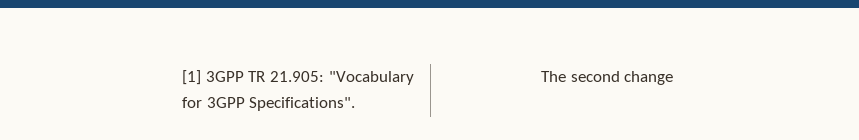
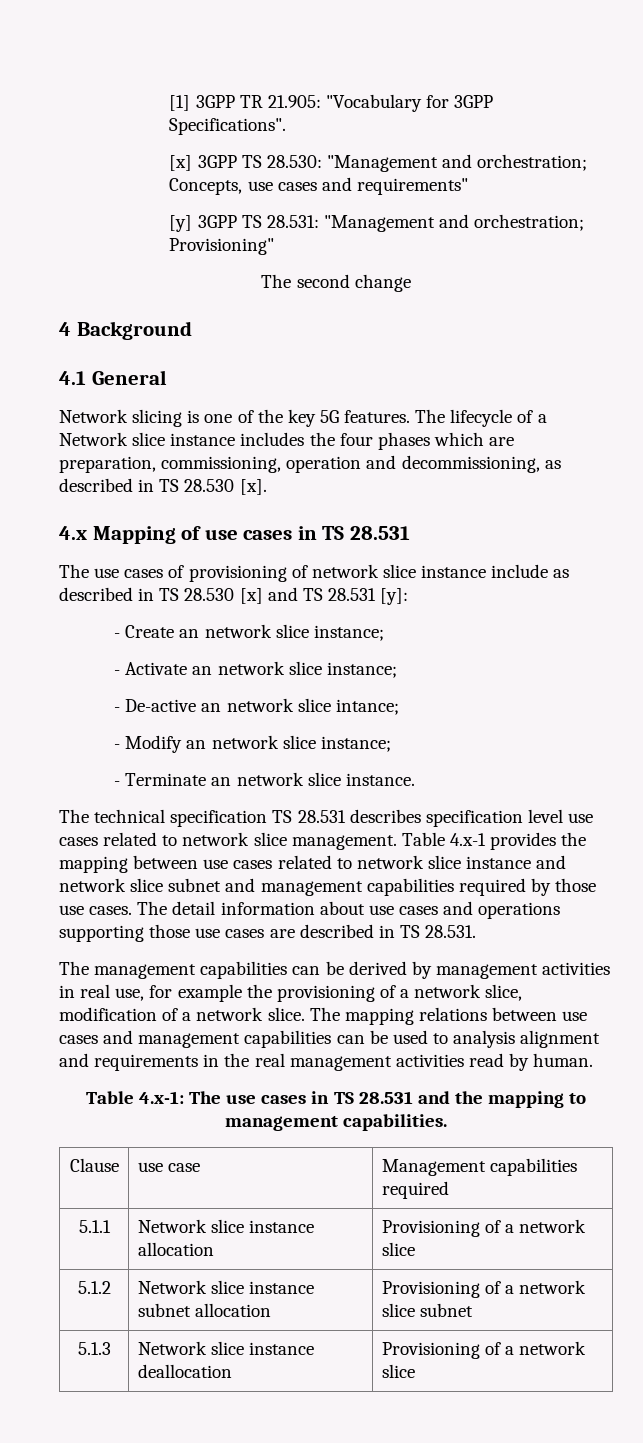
+ [x] 3GPP TS 28.530: "Management and orchestration; Concepts, use cases and requirements"
+ [y] 3GPP TS 28.531: "Management and orchestration; Provisioning"
  The second change
+ 4 Background
+ 4.1 General
+ Network slicing is one of the key 5G features. The lifecycle of a Network slice instance includes the four phases which are preparation, commissioning, operation and decommissioning, as described in TS 28.530 [x].
+ 4.x Mapping of use cases in TS 28.531
+ The use cases of provisioning of network slice instance include as described in TS 28.530 [x] and TS 28.531 [y]:
+ - Create an network slice instance;
+ - Activate an network slice instance;
+ - De-active an network slice intance;
+ - Modify an network slice instance;
+ - Terminate an network slice instance.
+ The technical specification TS 28.531 describes specification level use cases related to network slice management. Table 4.x-1 provides the mapping between use cases related to network slice instance and network slice subnet and management capabilities required by those use cases. The detail information about use cases and operations supporting those use cases are described in TS 28.531.
+ The management capabilities can be derived by management activities in real use, for example the provisioning of a network slice, modification of a network slice. The mapping relations between use cases and management capabilities can be used to analysis alignment and requirements in the real management activities read by human.
+ Table 4.x-1: The use cases in TS 28.531 and the mapping to management capabilities.
+ Clause | use case | Management capabilities required
+ 5.1.1 | Network slice instance allocation | Provisioning of a network slice
+ 5.1.2 | Network slice instance subnet allocation | Provisioning of a network slice subnet
+ 5.1.3 | Network slice instance deallocation | Provisioning of a network slice

